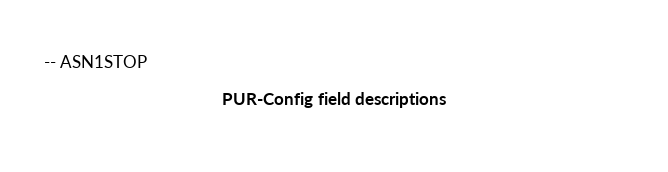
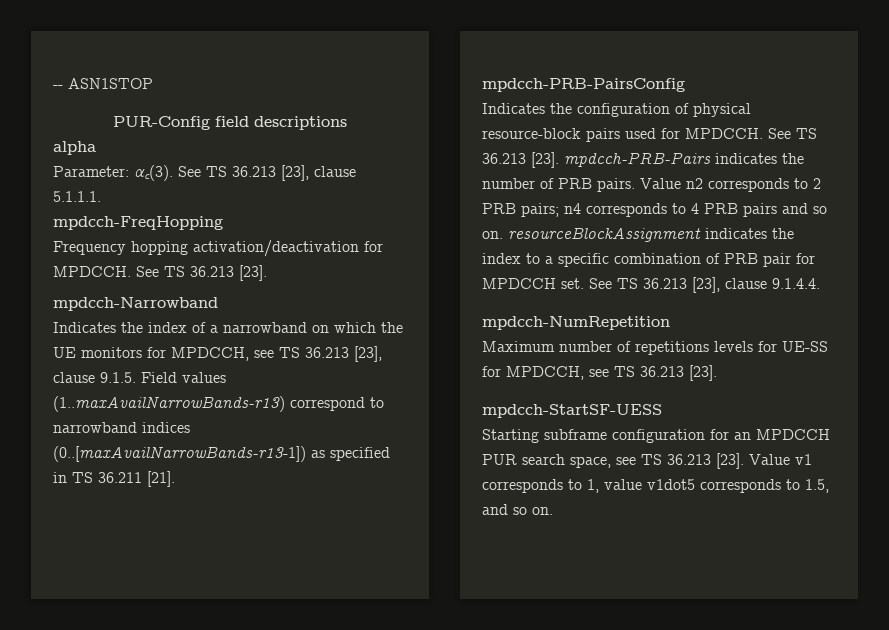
+ alpha
+ Parameter: αc(3). See TS 36.213 [23], clause 5.1.1.1.
+ mpdcch-FreqHopping
+ Frequency hopping activation/deactivation for MPDCCH. See TS 36.213 [23].
+ mpdcch-Narrowband
+ Indicates the index of a narrowband on which the UE monitors for MPDCCH, see TS 36.213 [23], clause 9.1.5. Field values (1..maxAvailNarrowBands-r13) correspond to narrowband indices (0..[maxAvailNarrowBands-r13-1]) as specified in TS 36.211 [21].
+ mpdcch-PRB-PairsConfig
+ Indicates the configuration of physical resource-block pairs used for MPDCCH. See TS 36.213 [23]. mpdcch-PRB-Pairs indicates the number of PRB pairs. Value n2 corresponds to 2 PRB pairs; n4 corresponds to 4 PRB pairs and so on. resourceBlockAssignment indicates the index to a specific combination of PRB pair for MPDCCH set. See TS 36.213 [23], clause 9.1.4.4.
+ mpdcch-NumRepetition
+ Maximum number of repetitions levels for UE-SS for MPDCCH, see TS 36.213 [23].
+ mpdcch-StartSF-UESS
+ Starting subframe configuration for an MPDCCH PUR search space, see TS 36.213 [23]. Value v1 corresponds to 1, value v1dot5 corresponds to 1.5, and so on.

